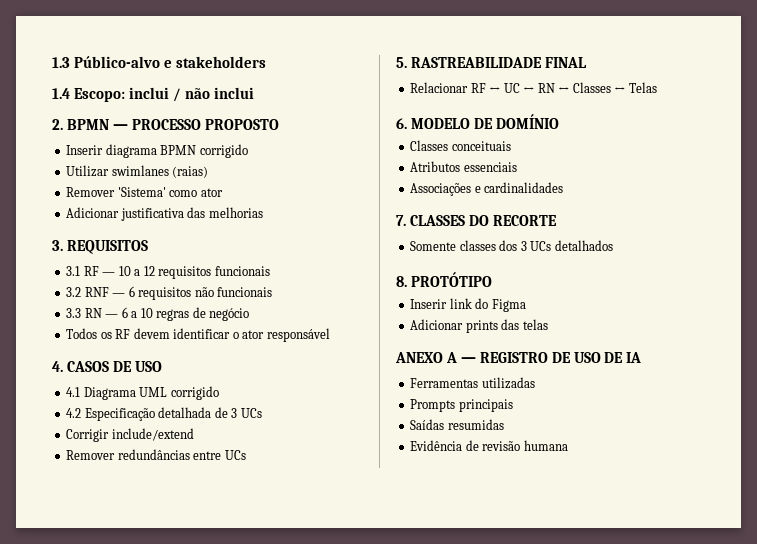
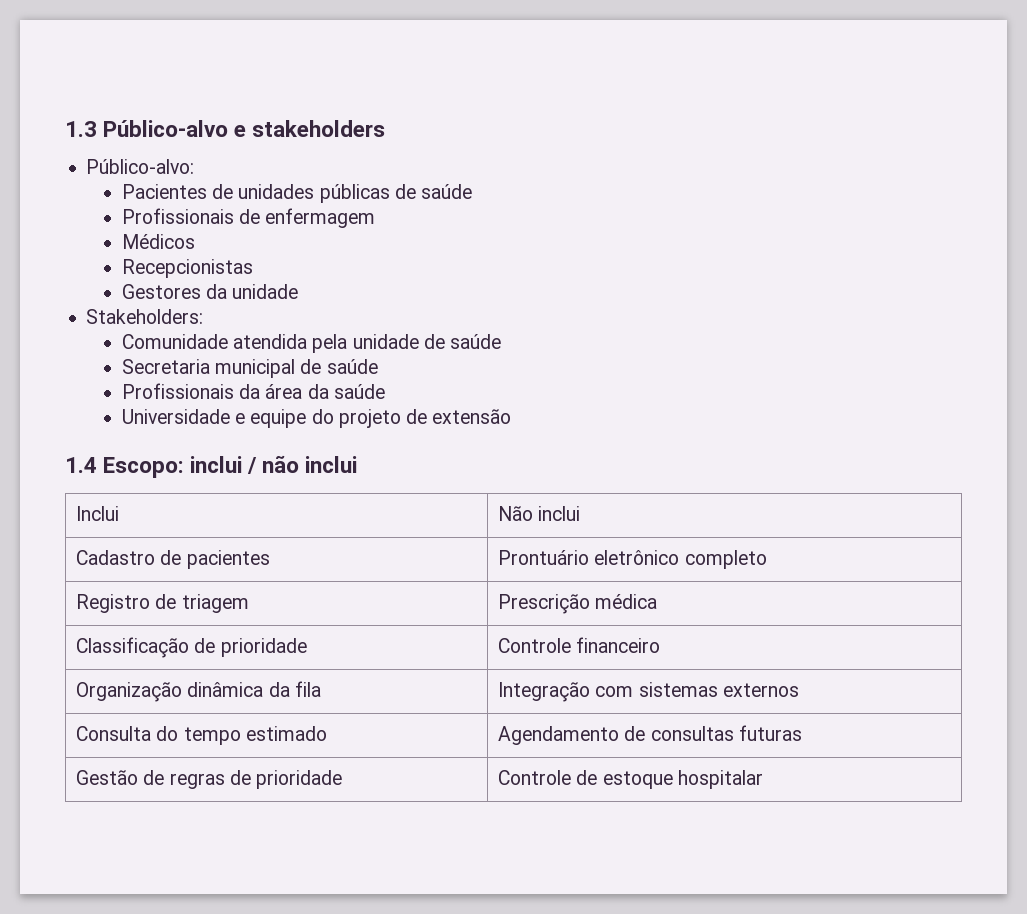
+ Público-alvo:
+ Pacientes de unidades públicas de saúde
+ Profissionais de enfermagem
+ Médicos
+ Recepcionistas
+ Gestores da unidade
+ Stakeholders:
+ Comunidade atendida pela unidade de saúde
+ Secretaria municipal de saúde
+ Profissionais da área da saúde
+ Universidade e equipe do projeto de extensão
- 2. BPMN — PROCESSO PROPOSTO
- Inserir diagrama BPMN corrigido
- Utilizar swimlanes (raias)
- Remover 'Sistema' como ator
- Adicionar justificativa das melhorias
- 3. REQUISITOS
- 3.1 RF — 10 a 12 requisitos funcionais
- 3.2 RNF — 6 requisitos não funcionais
- 3.3 RN — 6 a 10 regras de negócio
- Todos os RF devem identificar o ator responsável
- 4. CASOS DE USO
- 4.1 Diagrama UML corrigido
- 4.2 Especificação detalhada de 3 UCs
- Corrigir include/extend
- Remover redundâncias entre UCs
- 5. RASTREABILIDADE FINAL
- Relacionar RF ↔ UC ↔ RN ↔ Classes ↔ Telas
- 6. MODELO DE DOMÍNIO
- Classes conceituais
- Atributos essenciais
- Associações e cardinalidades
- 7. CLASSES DO RECORTE
- Somente classes dos 3 UCs detalhados
- 8. PROTÓTIPO
- Inserir link do Figma
- Adicionar prints das telas
- ANEXO A — REGISTRO DE USO DE IA
- Ferramentas utilizadas
- Prompts principais
- Saídas resumidas
- Evidência de revisão humana
+ Inclui | Não inclui
+ Cadastro de pacientes | Prontuário eletrônico completo
+ Registro de triagem | Prescrição médica
+ Classificação de prioridade | Controle financeiro
+ Organização dinâmica da fila | Integração com sistemas externos
+ Consulta do tempo estimado | Agendamento de consultas futuras
+ Gestão de regras de prioridade | Controle de estoque hospitalar

